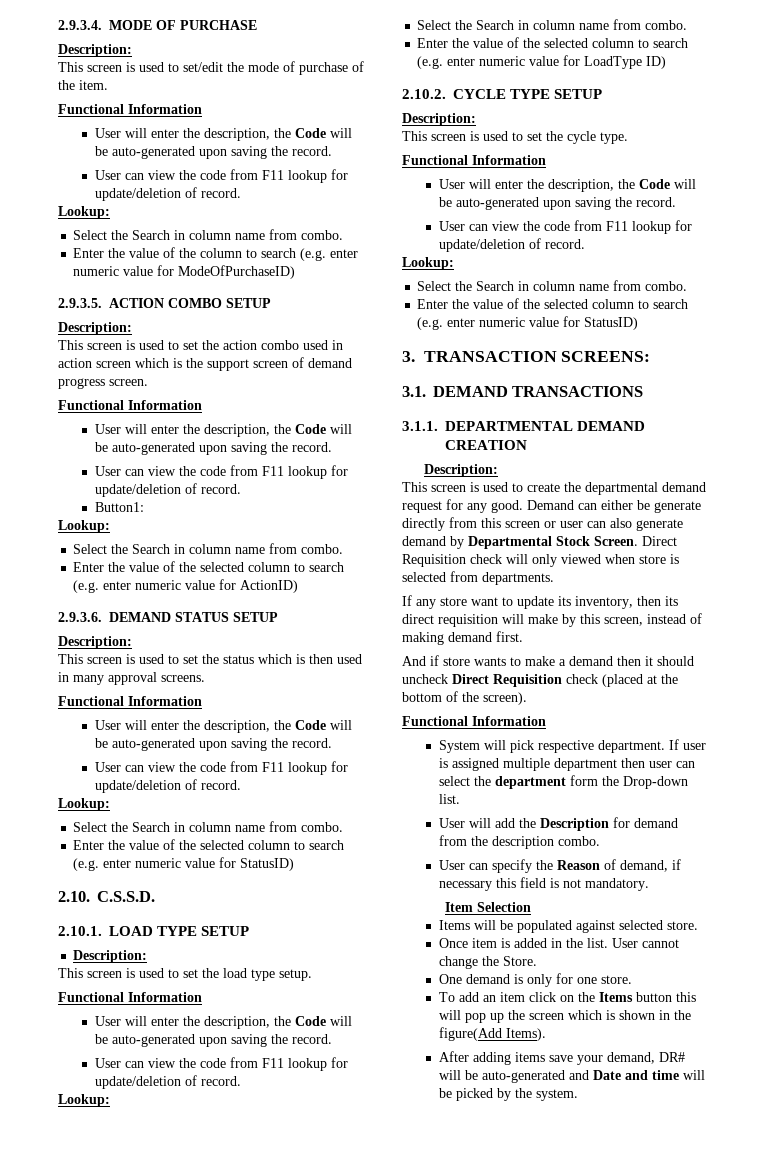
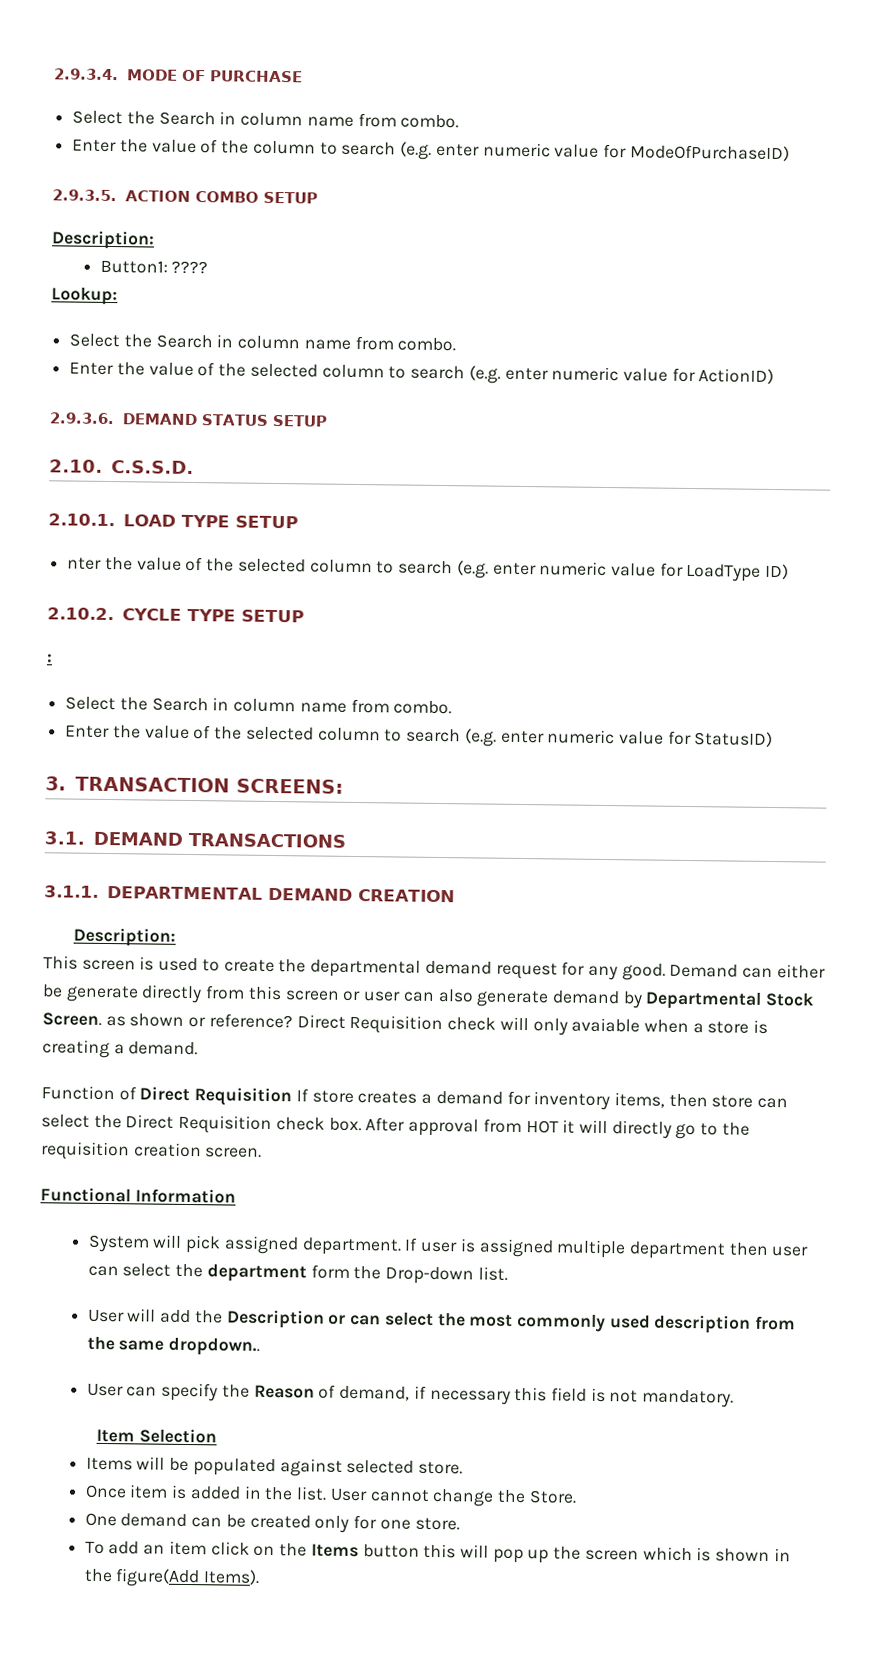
  2.9.3.4. MODE OF PURCHASE
- Description:
- This screen is used to set/edit the mode of purchase of the item.
- Functional Information
- User will enter the description, the Code will be auto-generated upon saving the record.
- User can view the code from F11 lookup for update/deletion of record.
- Lookup:
- This screen is used to set the action combo used in action screen which is the support screen of demand progress screen.
- Functional Information
- User will enter the description, the Code will be auto-generated upon saving the record.
- User can view the code from F11 lookup for update/deletion of record.
- Button1:
+ Button1: ????
  2.9.3.6. DEMAND STATUS SETUP
- Description:
- This screen is used to set the status which is then used in many approval screens.
- Functional Information
- User will enter the description, the Code will be auto-generated upon saving the record.
- User can view the code from F11 lookup for update/deletion of record.
- Lookup:
- Select the Search in column name from combo.
- Enter the value of the selected column to search (e.g. enter numeric value for StatusID)
  2.10.1. LOAD TYPE SETUP
- Description:
- This screen is used to set the load type setup.
- Functional Information
- User will enter the description, the Code will be auto-generated upon saving the record.
- User can view the code from F11 lookup for update/deletion of record.
- Lookup:
- Select the Search in column name from combo.
- Enter the value of the selected column to search (e.g. enter numeric value for LoadType ID)
+ nter the value of the selected column to search (e.g. enter numeric value for LoadType ID)
  2.10.2. CYCLE TYPE SETUP
- Description:
- This screen is used to set the cycle type.
- Functional Information
- User will enter the description, the Code will be auto-generated upon saving the record.
- User can view the code from F11 lookup for update/deletion of record.
- Lookup:
+ :
- Demand can either be generate directly from this screen or user can also generate demand by Departmental Stock Screen.
+ Demand can either be generate directly from this screen or user can also generate demand by Departmental Stock Screen. as shown or reference?
- Direct Requisition check will only viewed when store is selected from departments.
- If any store want to update its inventory, then its direct requisition will make by this screen, instead of making demand first.
- And if store wants to make a demand then it should uncheck Direct Requisition check (placed at the bottom of the screen).
+ Direct Requisition check will only avaiable when a store is creating a demand.
+ Function of Direct Requisition If store creates a demand for inventory items, then store can select the Direct Requisition check box. After approval from HOT it will directly go to the requisition creation screen.
- System will pick respective department.
+ System will pick assigned department.
- User will add the Description for demand from the description combo.
+ User will add the Description or can select the most commonly used description from the same dropdown..
- One demand is only for one store.
+ One demand can be created only for one store.
- After adding items save your demand, DR# will be auto-generated and Date and time will be picked by the system.

